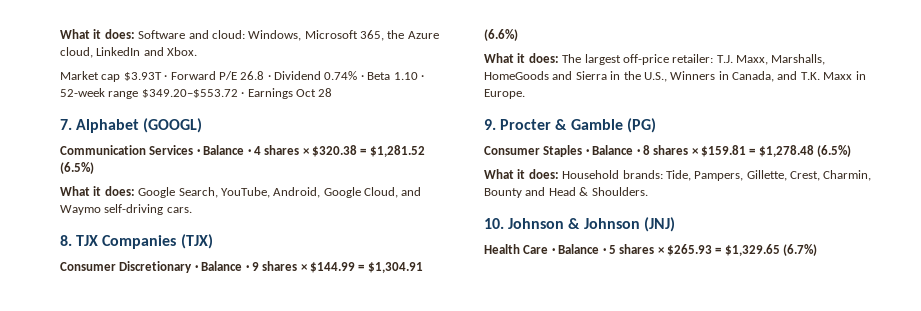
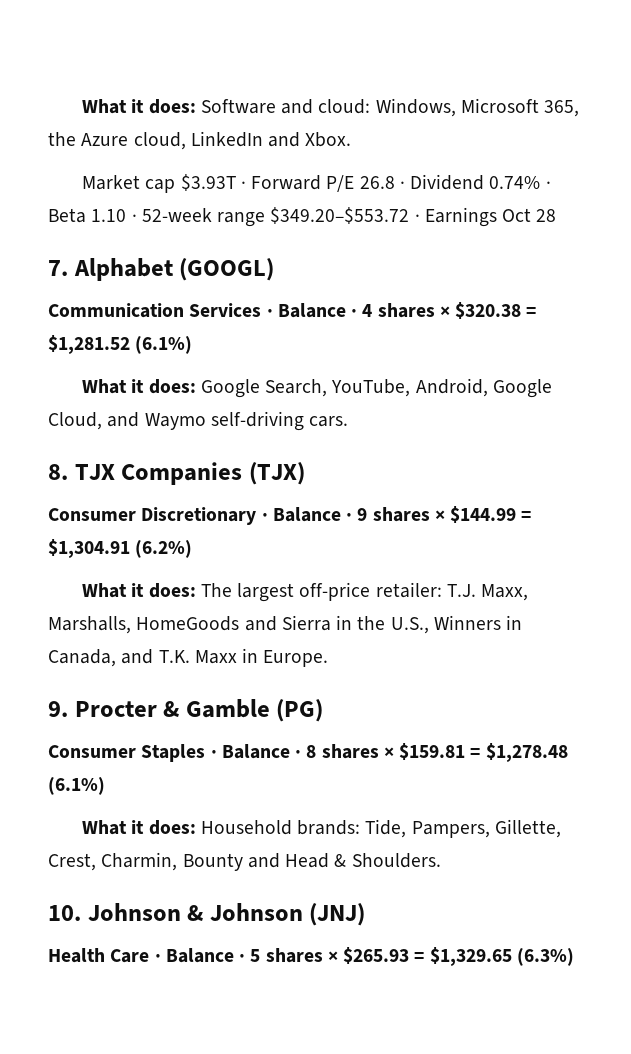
- Communication Services · Balance · 4 shares × $320.38 = $1,281.52 (6.5%)
+ Communication Services · Balance · 4 shares × $320.38 = $1,281.52 (6.1%)
- Consumer Discretionary · Balance · 9 shares × $144.99 = $1,304.91 (6.6%)
+ Consumer Discretionary · Balance · 9 shares × $144.99 = $1,304.91 (6.2%)
- Consumer Staples · Balance · 8 shares × $159.81 = $1,278.48 (6.5%)
+ Consumer Staples · Balance · 8 shares × $159.81 = $1,278.48 (6.1%)
- Health Care · Balance · 5 shares × $265.93 = $1,329.65 (6.7%)
+ Health Care · Balance · 5 shares × $265.93 = $1,329.65 (6.3%)

